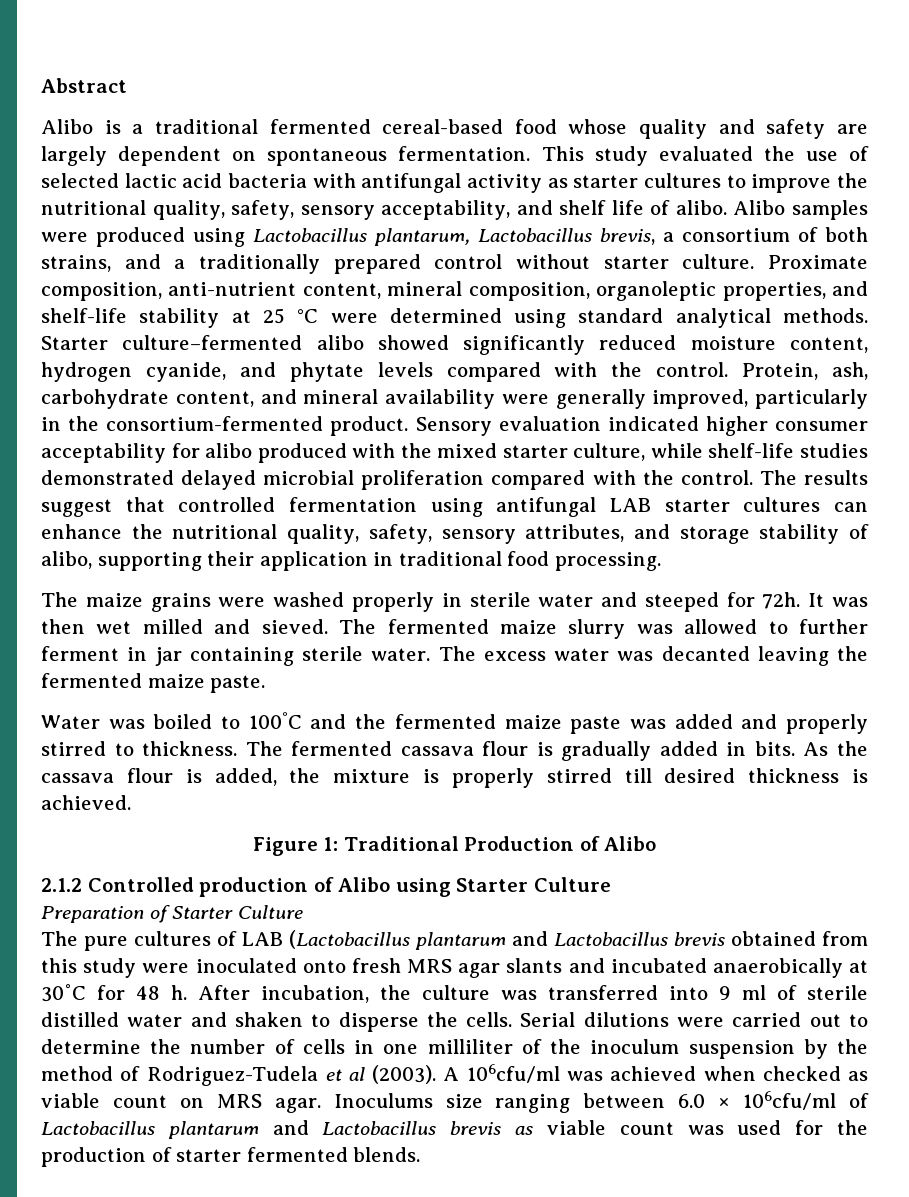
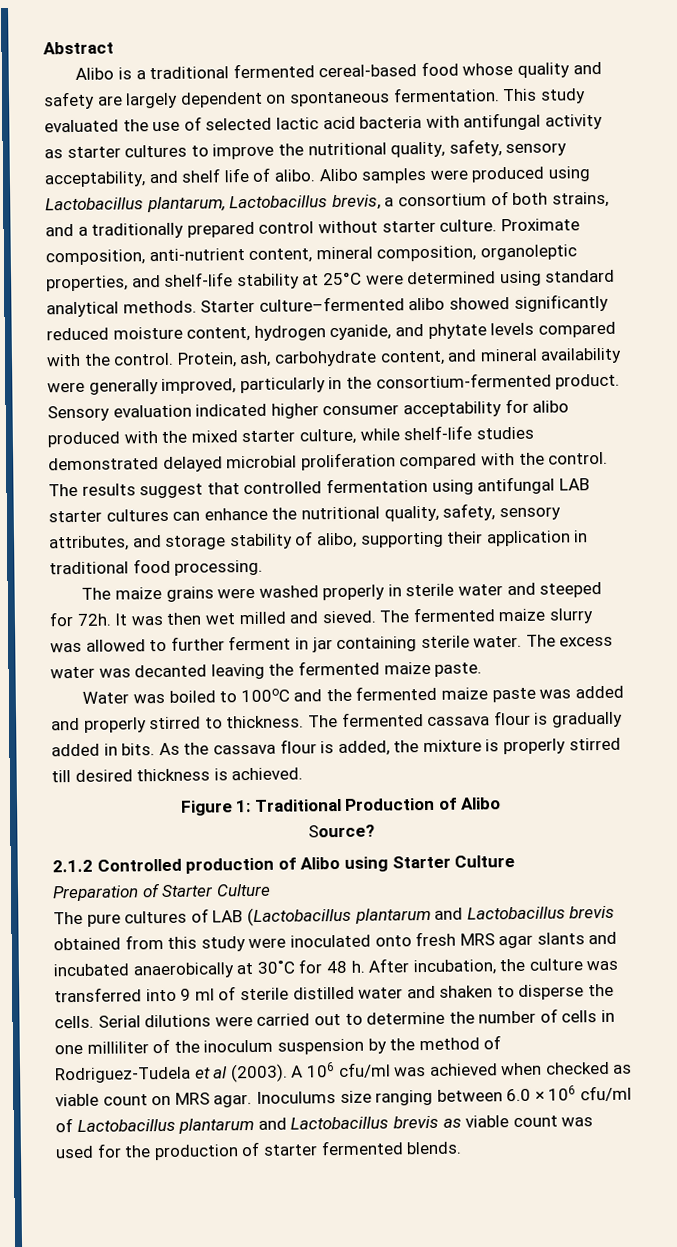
- Proximate composition, anti-nutrient content, mineral composition, organoleptic properties, and shelf-life stability at 25 °C were determined using standard analytical methods.
+ Proximate composition, anti-nutrient content, mineral composition, organoleptic properties, and shelf-life stability at 25°C were determined using standard analytical methods.
- Water was boiled to 100°C and the fermented maize paste was added and properly stirred to thickness.
+ Water was boiled to 100oC and the fermented maize paste was added and properly stirred to thickness.
+ Source?
- A 106cfu/ml was achieved when checked as viable count on MRS agar.
+ A 106 cfu/ml was achieved when checked as viable count on MRS agar.
- Inoculums size ranging between 6.0 × 106cfu/ml of Lactobacillus plantarum and Lactobacillus brevis as viable count was used for the production of starter fermented blends.
+ Inoculums size ranging between 6.0 × 106 cfu/ml of Lactobacillus plantarum and Lactobacillus brevis as viable count was used for the production of starter fermented blends.

